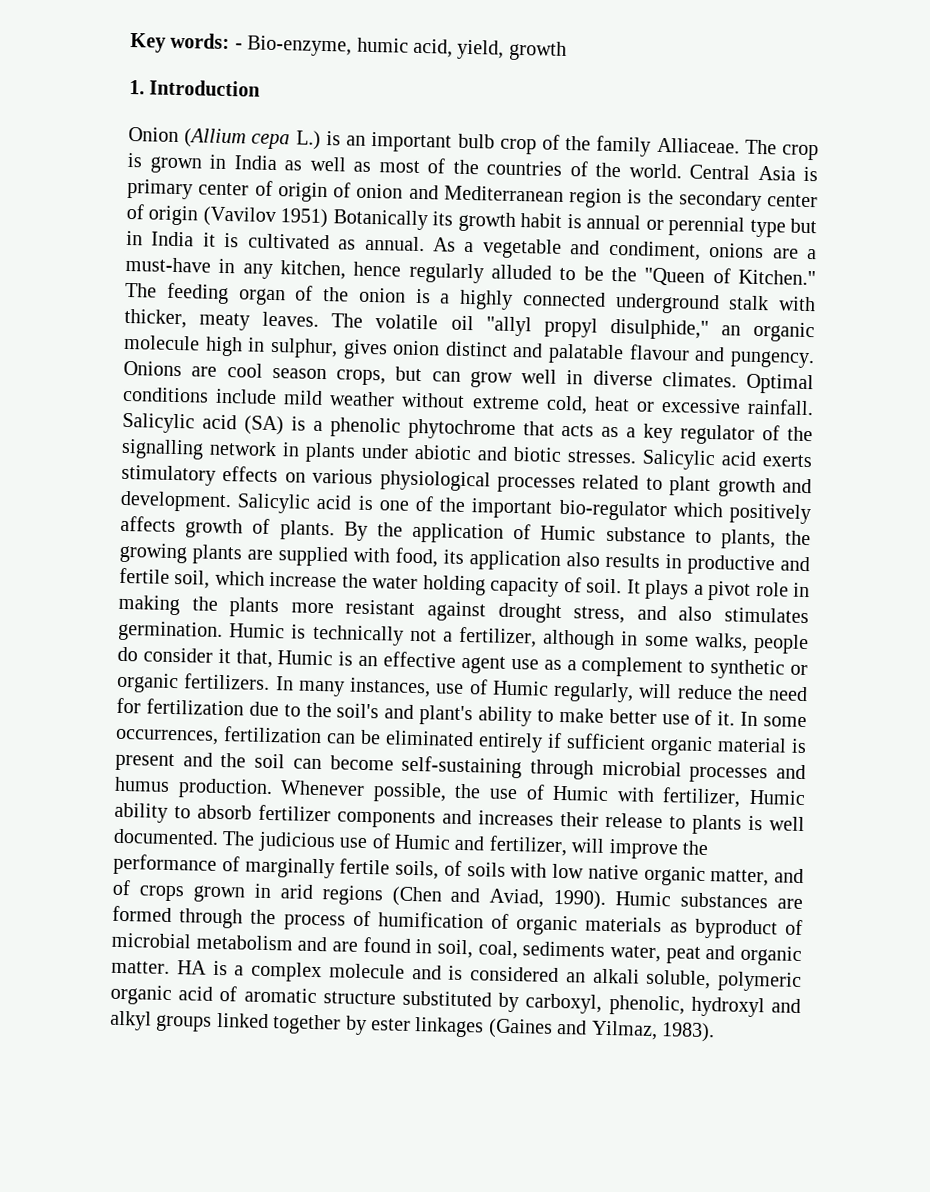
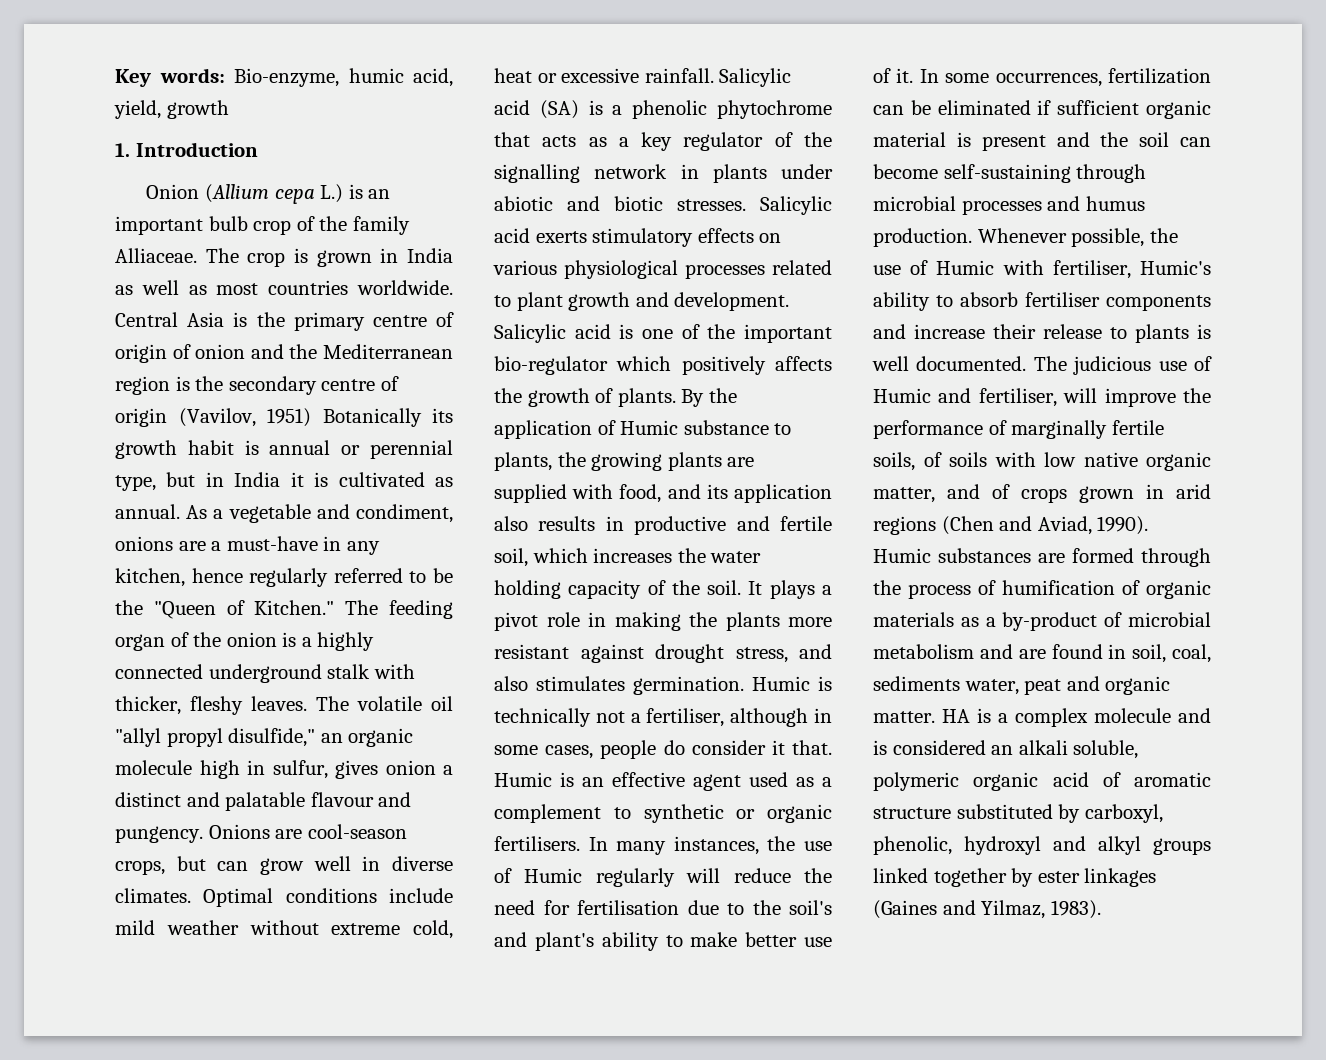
- Key words: - Bio-enzyme, humic acid, yield, growth
+ Key words: Bio-enzyme, humic acid, yield, growth
- The crop is grown in India as well as most of the countries of the world. Central Asia is primary center of origin of onion and Mediterranean region is the secondary center of origin (Vavilov 1951) Botanically its growth habit is annual or perennial type but in India it is cultivated as annual.
+ The crop is grown in India as well as most countries worldwide. Central Asia is the primary centre of origin of onion and the Mediterranean region is the secondary centre of origin (Vavilov, 1951) Botanically its growth habit is annual or perennial type, but in India it is cultivated as annual.
- As a vegetable and condiment, onions are a must-have in any kitchen, hence regularly alluded to be the "Queen of Kitchen."
+ As a vegetable and condiment, onions are a must-have in any kitchen, hence regularly referred to be the "Queen of Kitchen."
- The feeding organ of the onion is a highly connected underground stalk with thicker, meaty leaves.
+ The feeding organ of the onion is a highly connected underground stalk with thicker, fleshy leaves.
- The volatile oil "allyl propyl disulphide," an organic molecule high in sulphur, gives onion distinct and palatable flavour and pungency.
+ The volatile oil "allyl propyl disulfide," an organic molecule high in sulfur, gives onion a distinct and palatable flavour and pungency.
- Onions are cool season crops, but can grow well in diverse climates.
+ Onions are cool-season crops, but can grow well in diverse climates.
- Salicylic acid is one of the important bio-regulator which positively affects growth of plants.
+ Salicylic acid is one of the important bio-regulator which positively affects the growth of plants.
- By the application of Humic substance to plants, the growing plants are supplied with food, its application also results in productive and fertile soil, which increase the water holding capacity of soil.
+ By the application of Humic substance to plants, the growing plants are supplied with food, and its application also results in productive and fertile soil, which increases the water holding capacity of the soil.
- Humic is technically not a fertilizer, although in some walks, people do consider it that, Humic is an effective agent use as a complement to synthetic or organic fertilizers.
+ Humic is technically not a fertiliser, although in some cases, people do consider it that. Humic is an effective agent used as a complement to synthetic or organic fertilisers.
- In many instances, use of Humic regularly, will reduce the need for fertilization due to the soil's and plant's ability to make better use of it.
+ In many instances, the use of Humic regularly will reduce the need for fertilisation due to the soil's and plant's ability to make better use of it.
- In some occurrences, fertilization can be eliminated entirely if sufficient organic material is present and the soil can become self-sustaining through microbial processes and humus production.
+ In some occurrences, fertilization can be eliminated if sufficient organic material is present and the soil can become self-sustaining through microbial processes and humus production.
- Whenever possible, the use of Humic with fertilizer, Humic ability to absorb fertilizer components and increases their release to plants is well documented.
+ Whenever possible, the use of Humic with fertiliser, Humic's ability to absorb fertiliser components and increase their release to plants is well documented.
- The judicious use of Humic and fertilizer, will improve the performance of marginally fertile soils, of soils with low native organic matter, and of crops grown in arid regions (Chen and Aviad, 1990).
+ The judicious use of Humic and fertiliser, will improve the performance of marginally fertile soils, of soils with low native organic matter, and of crops grown in arid regions (Chen and Aviad, 1990).
- Humic substances are formed through the process of humification of organic materials as byproduct of microbial metabolism and are found in soil, coal, sediments water, peat and organic matter.
+ Humic substances are formed through the process of humification of organic materials as a by-product of microbial metabolism and are found in soil, coal, sediments water, peat and organic matter.

